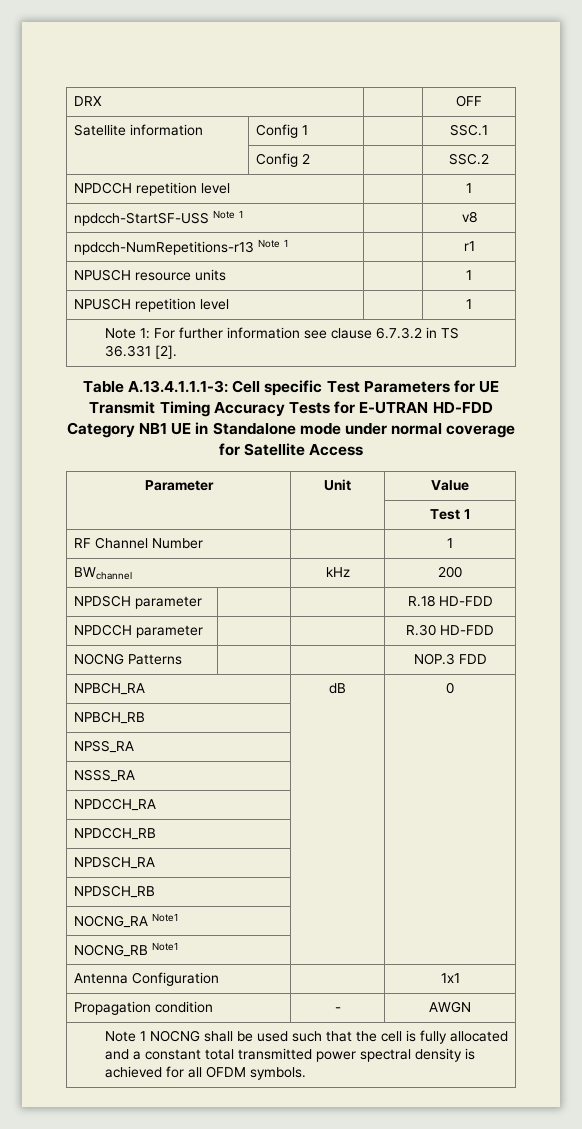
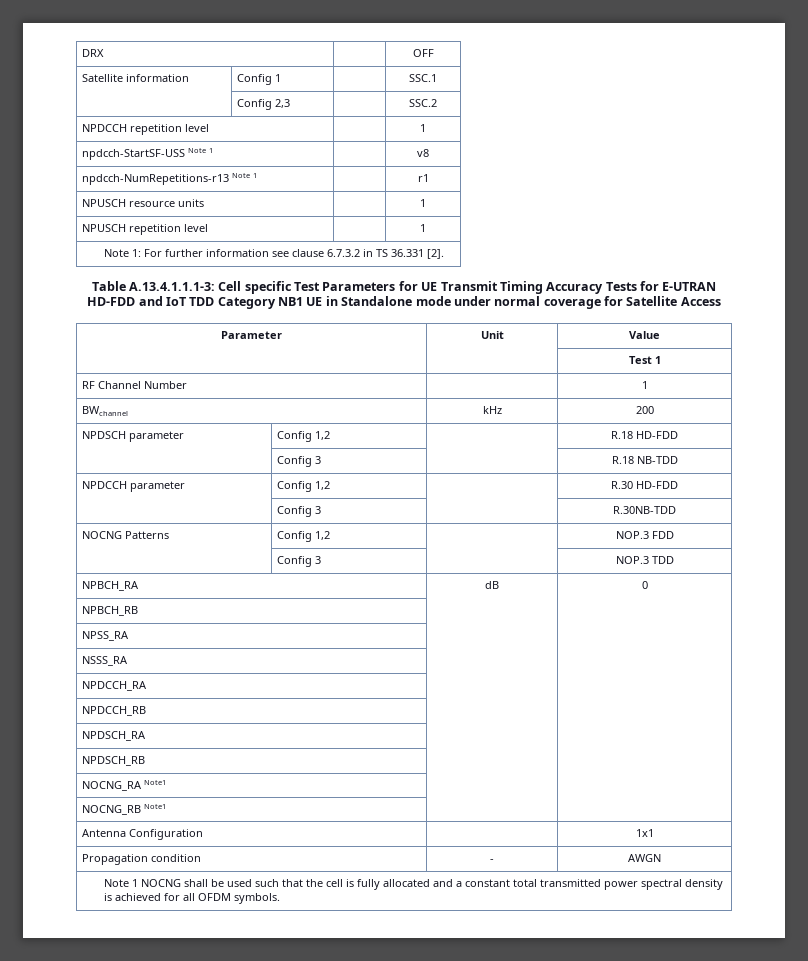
- | Config 2 | | SSC.2
+ | Config 2,3 | | SSC.2
- Table A.13.4.1.1.1-3: Cell specific Test Parameters for UE Transmit Timing Accuracy Tests for E-UTRAN HD-FDD Category NB1 UE in Standalone mode under normal coverage for Satellite Access
+ Table A.13.4.1.1.1-3: Cell specific Test Parameters for UE Transmit Timing Accuracy Tests for E-UTRAN HD-FDD and IoT TDD Category NB1 UE in Standalone mode under normal coverage for Satellite Access
- NPDSCH parameter | | | R.18 HD-FDD
+ NPDSCH parameter | Config 1,2 | | R.18 HD-FDD
+ | Config 3 | | R.18 NB-TDD
- NPDCCH parameter | | | R.30 HD-FDD
+ NPDCCH parameter | Config 1,2 | | R.30 HD-FDD
+ | Config 3 | | R.30NB-TDD
- NOCNG Patterns | | | NOP.3 FDD
+ NOCNG Patterns | Config 1,2 | | NOP.3 FDD
+ | Config 3 | | NOP.3 TDD

